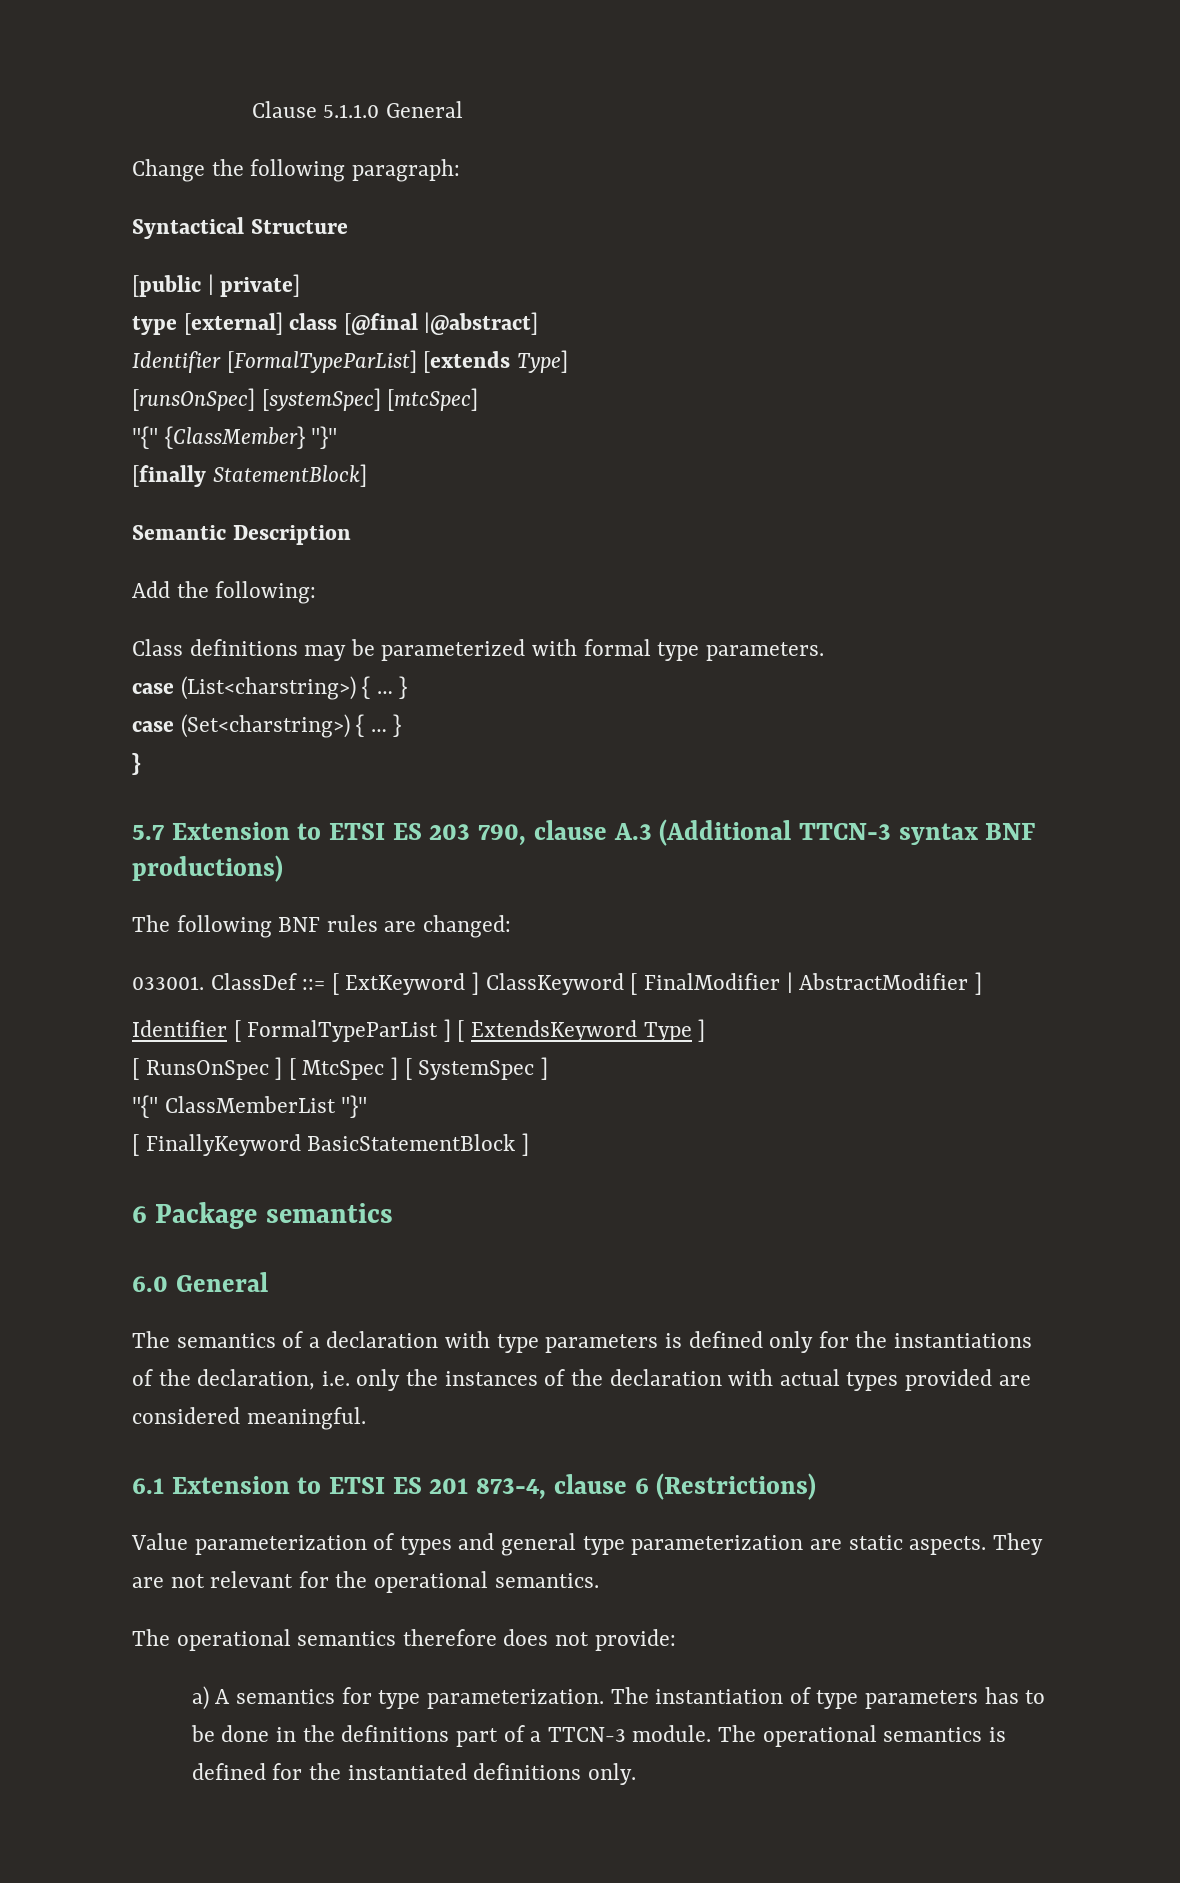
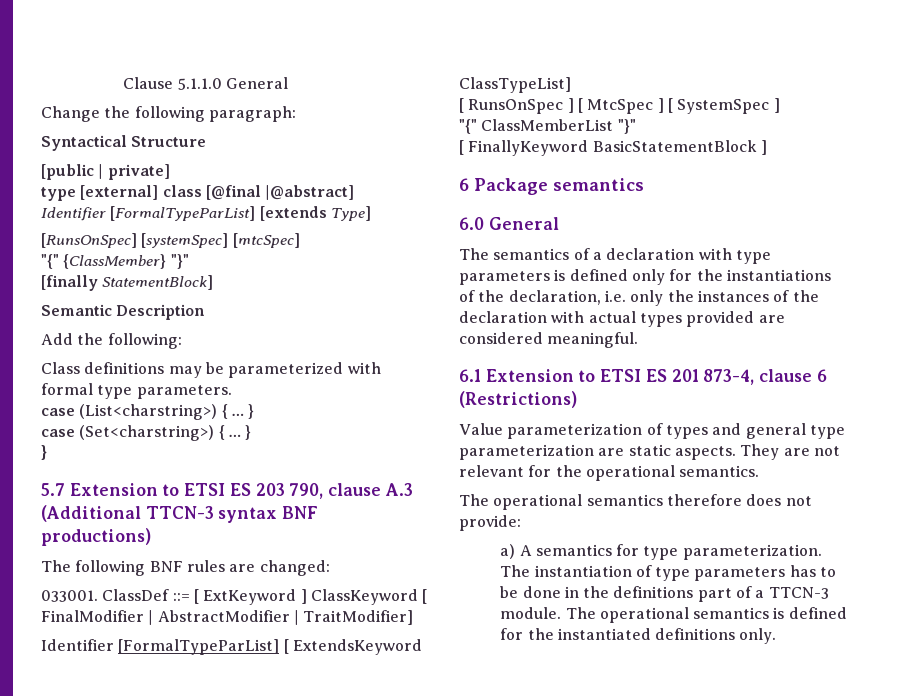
- [runsOnSpec] [systemSpec] [mtcSpec]
+ [RunsOnSpec] [systemSpec] [mtcSpec]
- ClassDef ::= [ ExtKeyword ] ClassKeyword [ FinalModifier | AbstractModifier ]
- Identifier [ FormalTypeParList ] [ ExtendsKeyword Type ]
+ ClassDef ::= [ ExtKeyword ] ClassKeyword [ FinalModifier | AbstractModifier | TraitModifier]
+ Identifier [FormalTypeParList] [ ExtendsKeyword ClassTypeList]

